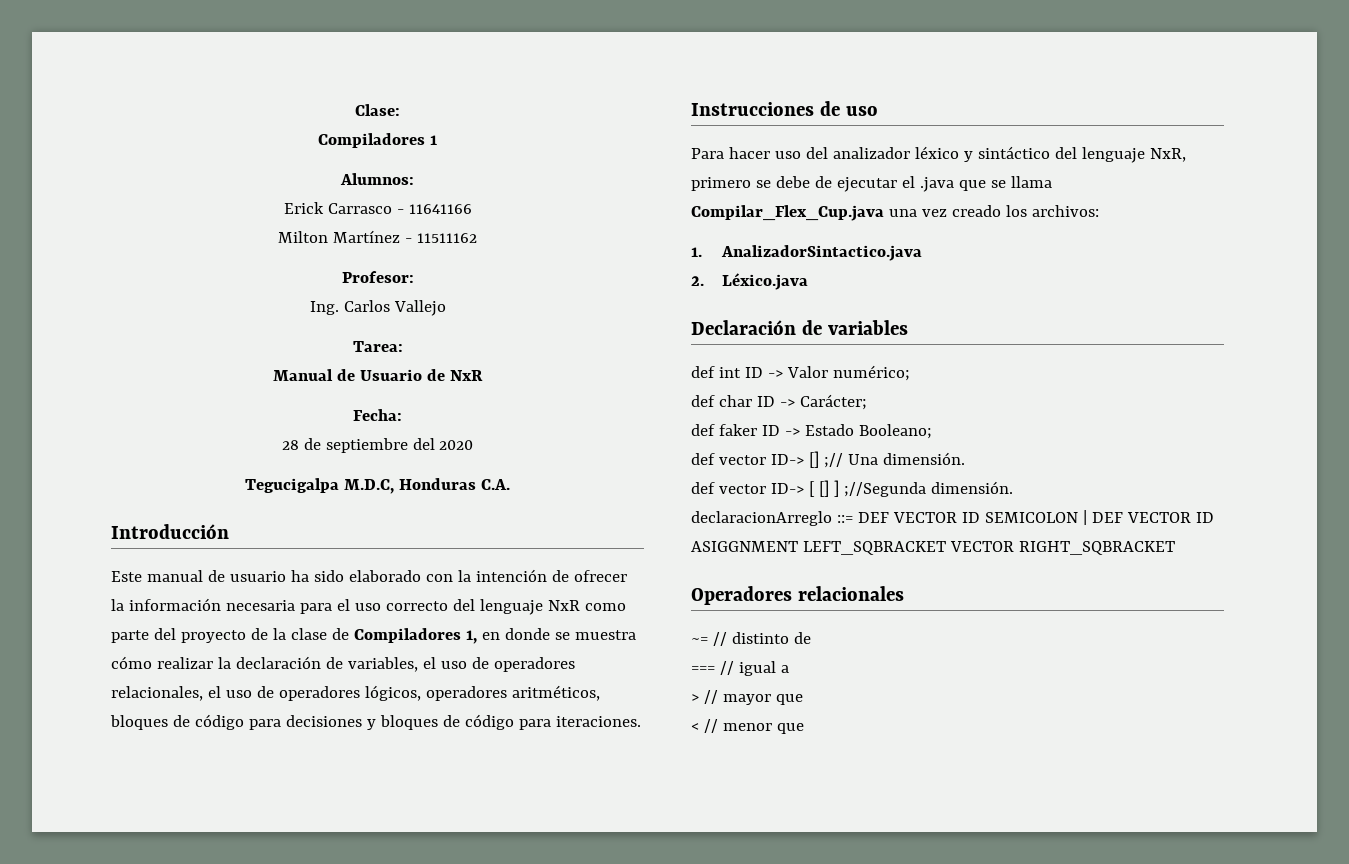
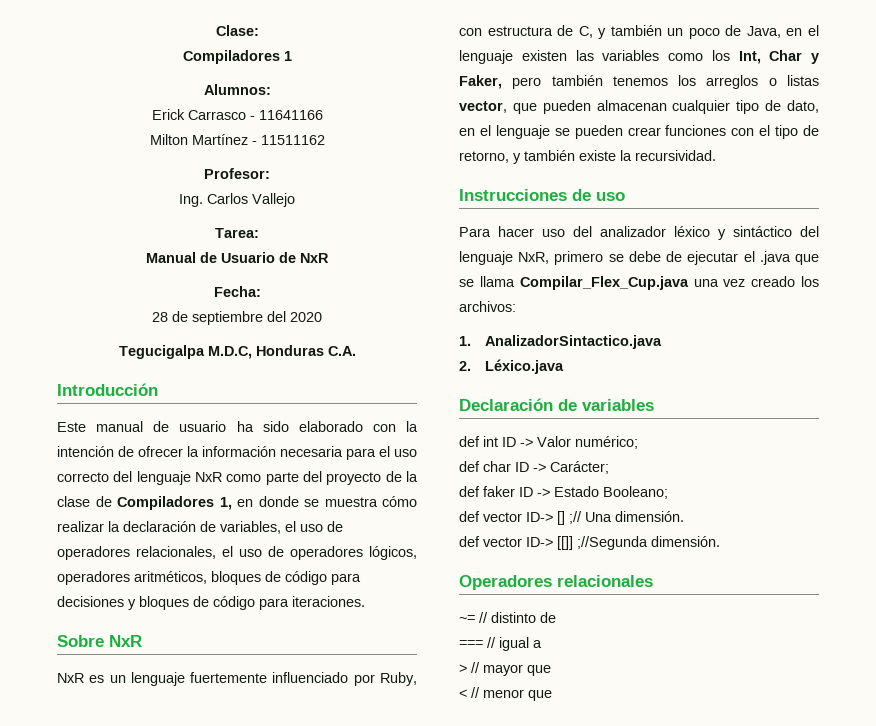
+ Sobre NxR
+ NxR es un lenguaje fuertemente influenciado por Ruby, con estructura de C, y también un poco de Java, en el lenguaje existen las variables como los Int, Char y Faker, pero también tenemos los arreglos o listas vector, que pueden almacenan cualquier tipo de dato, en el lenguaje se pueden crear funciones con el tipo de retorno, y también existe la recursividad.
- def vector ID-> [ [] ] ;//Segunda dimensión.
+ def vector ID-> [[]] ;//Segunda dimensión.
- declaracionArreglo ::= DEF VECTOR ID SEMICOLON | DEF VECTOR ID ASIGGNMENT LEFT_SQBRACKET VECTOR RIGHT_SQBRACKET

